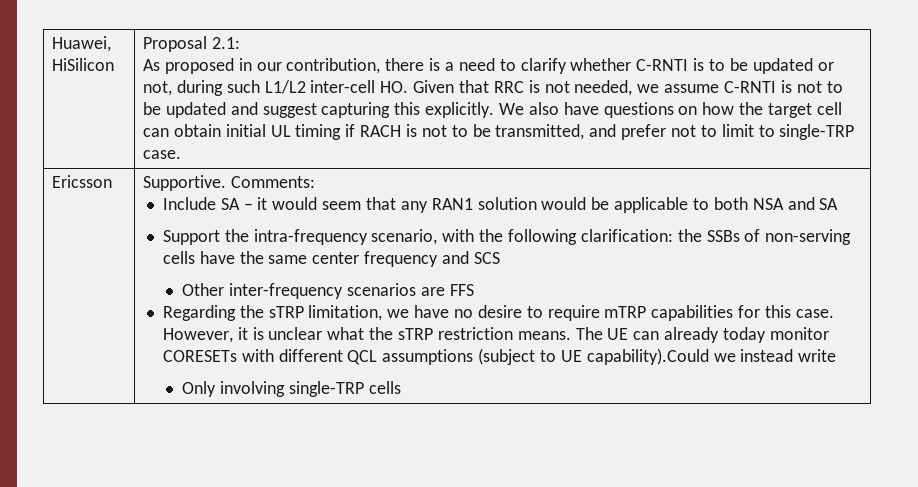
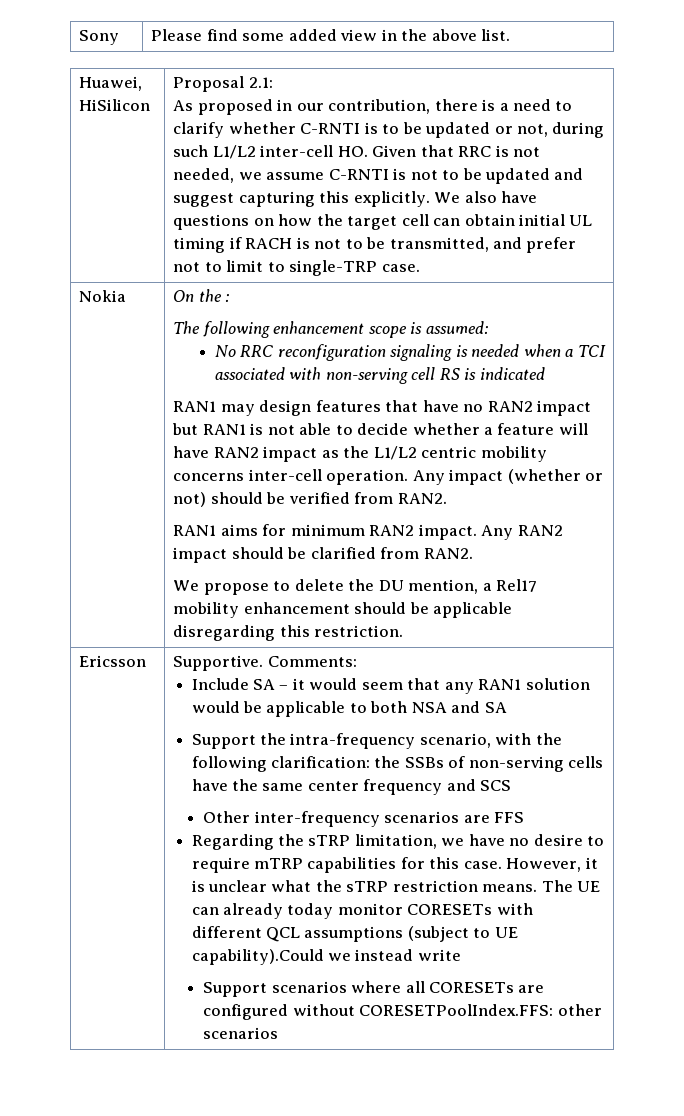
+ Sony | Please find some added view in the above list.
+ Nokia | On the :
+ The following enhancement scope is assumed:
+ No RRC reconfiguration signaling is needed when a TCI associated with non-serving cell RS is indicated
+ RAN1 may design features that have no RAN2 impact but RAN1 is not able to decide whether a feature will have RAN2 impact as the L1/L2 centric mobility concerns inter-cell operation. Any impact (whether or not) should be verified from RAN2.
+ RAN1 aims for minimum RAN2 impact. Any RAN2 impact should be clarified from RAN2.
+ We propose to delete the DU mention, a Rel17 mobility enhancement should be applicable disregarding this restriction.
- Only involving single-TRP cells
+ Support scenarios where all CORESETs are configured without CORESETPoolIndex.FFS: other scenarios

